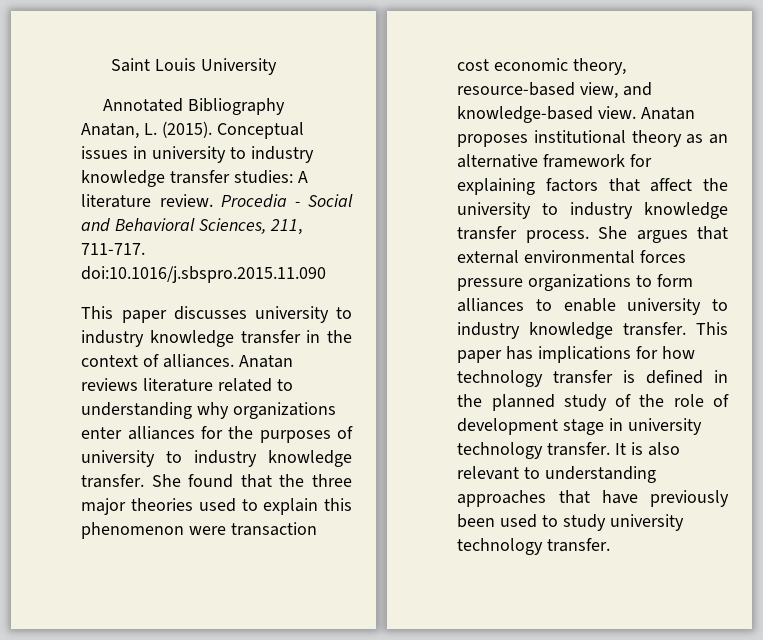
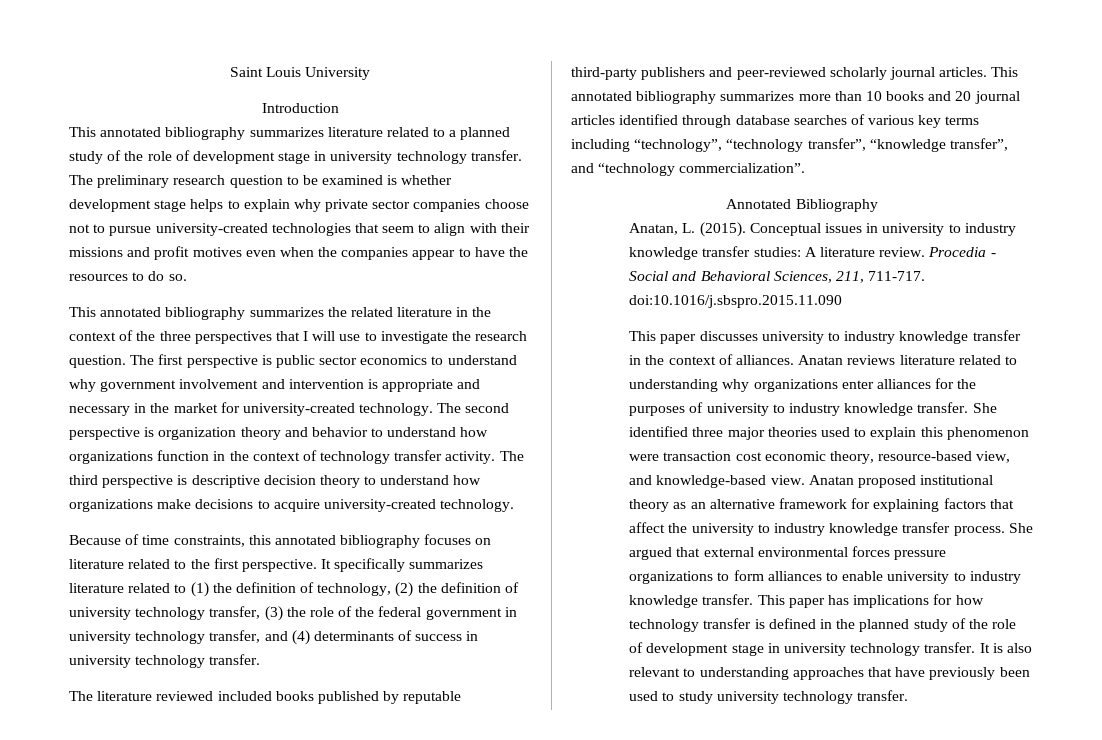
+ Introduction
+ This annotated bibliography summarizes literature related to a planned study of the role of development stage in university technology transfer. The preliminary research question to be examined is whether development stage helps to explain why private sector companies choose not to pursue university-created technologies that seem to align with their missions and profit motives even when the companies appear to have the resources to do so.
+ This annotated bibliography summarizes the related literature in the context of the three perspectives that I will use to investigate the research question. The first perspective is public sector economics to understand why government involvement and intervention is appropriate and necessary in the market for university-created technology. The second perspective is organization theory and behavior to understand how organizations function in the context of technology transfer activity. The third perspective is descriptive decision theory to understand how organizations make decisions to acquire university-created technology.
+ Because of time constraints, this annotated bibliography focuses on literature related to the first perspective. It specifically summarizes literature related to (1) the definition of technology, (2) the definition of university technology transfer, (3) the role of the federal government in university technology transfer, and (4) determinants of success in university technology transfer.
+ The literature reviewed included books published by reputable third-party publishers and peer-reviewed scholarly journal articles. This annotated bibliography summarizes more than 10 books and 20 journal articles identified through database searches of various key terms including “technology”, “technology transfer”, “knowledge transfer”, and “technology commercialization”.
- She found that the three major theories used to explain this phenomenon were transaction cost economic theory, resource-based view, and knowledge-based view.
+ She identified three major theories used to explain this phenomenon were transaction cost economic theory, resource-based view, and knowledge-based view.
- Anatan proposes institutional theory as an alternative framework for explaining factors that affect the university to industry knowledge transfer process.
+ Anatan proposed institutional theory as an alternative framework for explaining factors that affect the university to industry knowledge transfer process.
- She argues that external environmental forces pressure organizations to form alliances to enable university to industry knowledge transfer.
+ She argued that external environmental forces pressure organizations to form alliances to enable university to industry knowledge transfer.

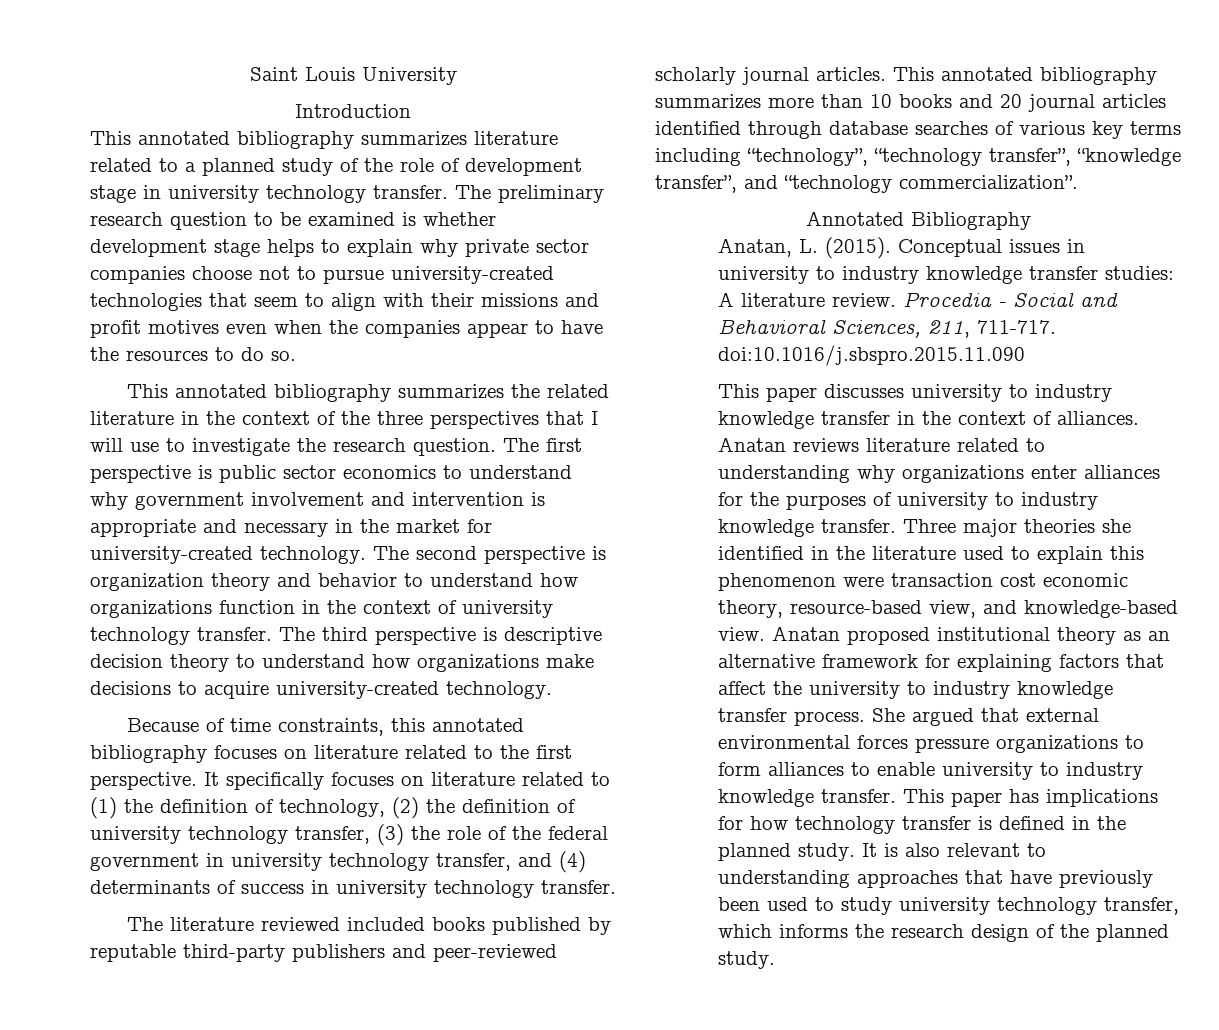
- The second perspective is organization theory and behavior to understand how organizations function in the context of technology transfer activity.
+ The second perspective is organization theory and behavior to understand how organizations function in the context of university technology transfer.
- It specifically summarizes literature related to (1) the definition of technology, (2) the definition of university technology transfer, (3) the role of the federal government in university technology transfer, and (4) determinants of success in university technology transfer.
+ It specifically focuses on literature related to (1) the definition of technology, (2) the definition of university technology transfer, (3) the role of the federal government in university technology transfer, and (4) determinants of success in university technology transfer.
- She identified three major theories used to explain this phenomenon were transaction cost economic theory, resource-based view, and knowledge-based view.
+ Three major theories she identified in the literature used to explain this phenomenon were transaction cost economic theory, resource-based view, and knowledge-based view.
- This paper has implications for how technology transfer is defined in the planned study of the role of development stage in university technology transfer.
+ This paper has implications for how technology transfer is defined in the planned study.
- It is also relevant to understanding approaches that have previously been used to study university technology transfer.
+ It is also relevant to understanding approaches that have previously been used to study university technology transfer, which informs the research design of the planned study.

